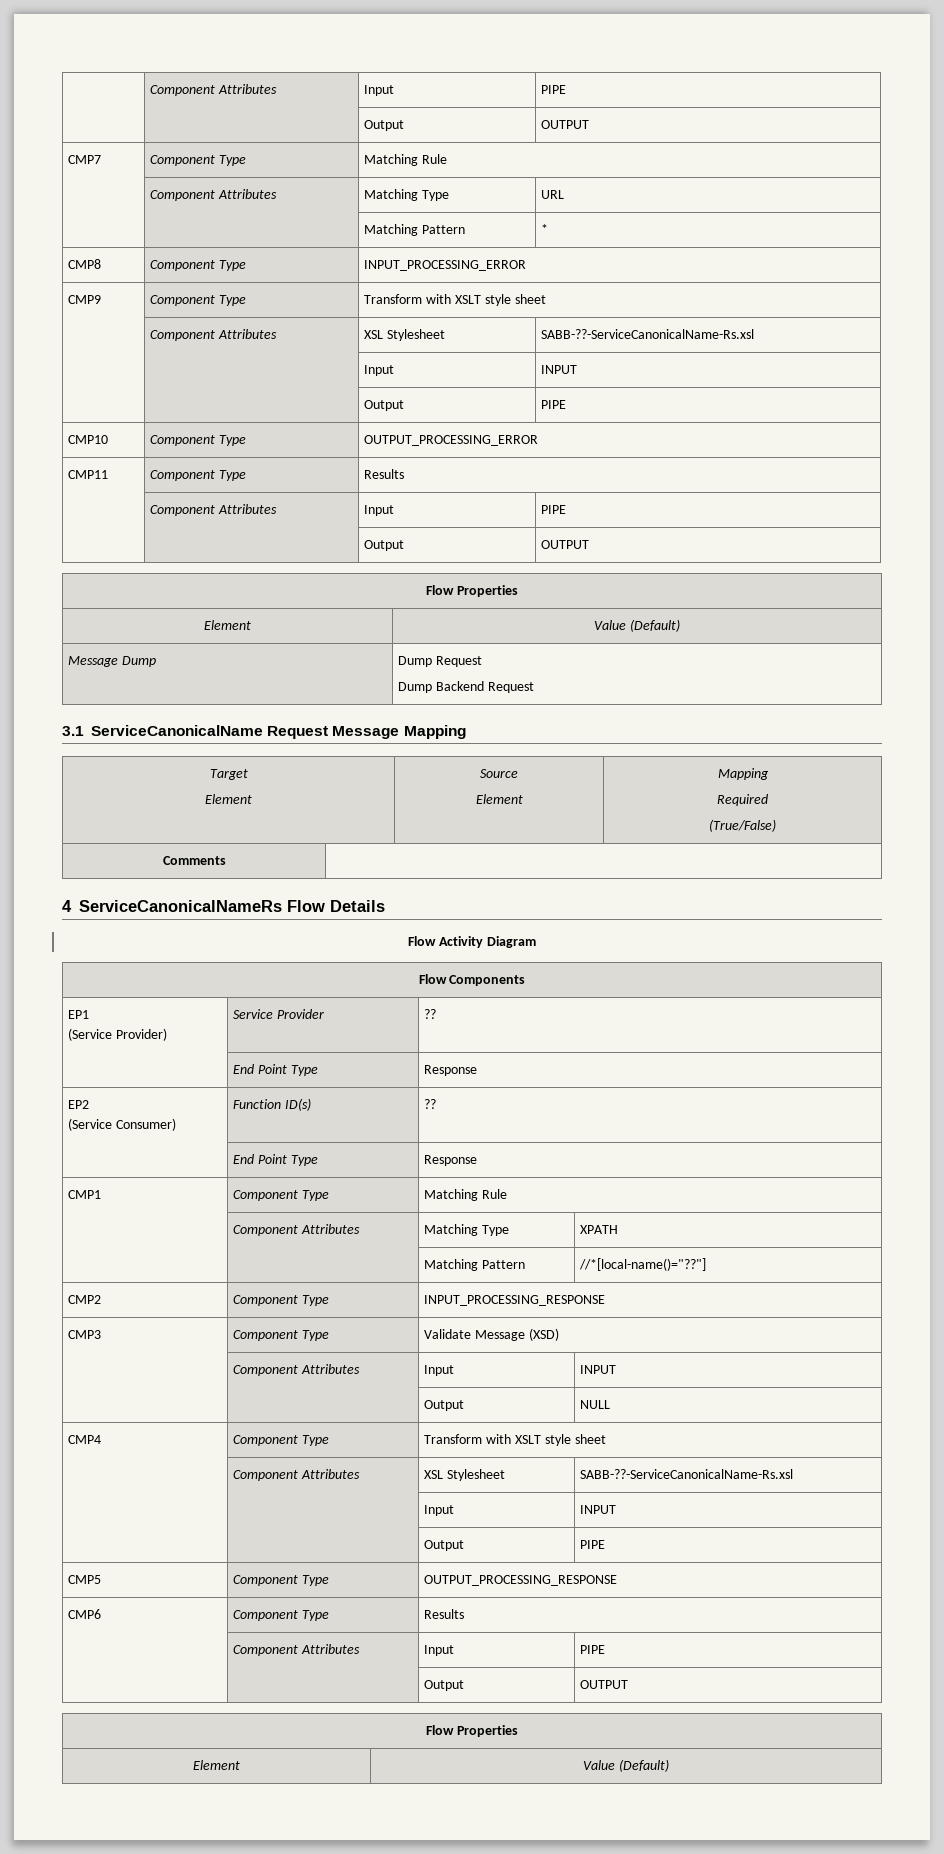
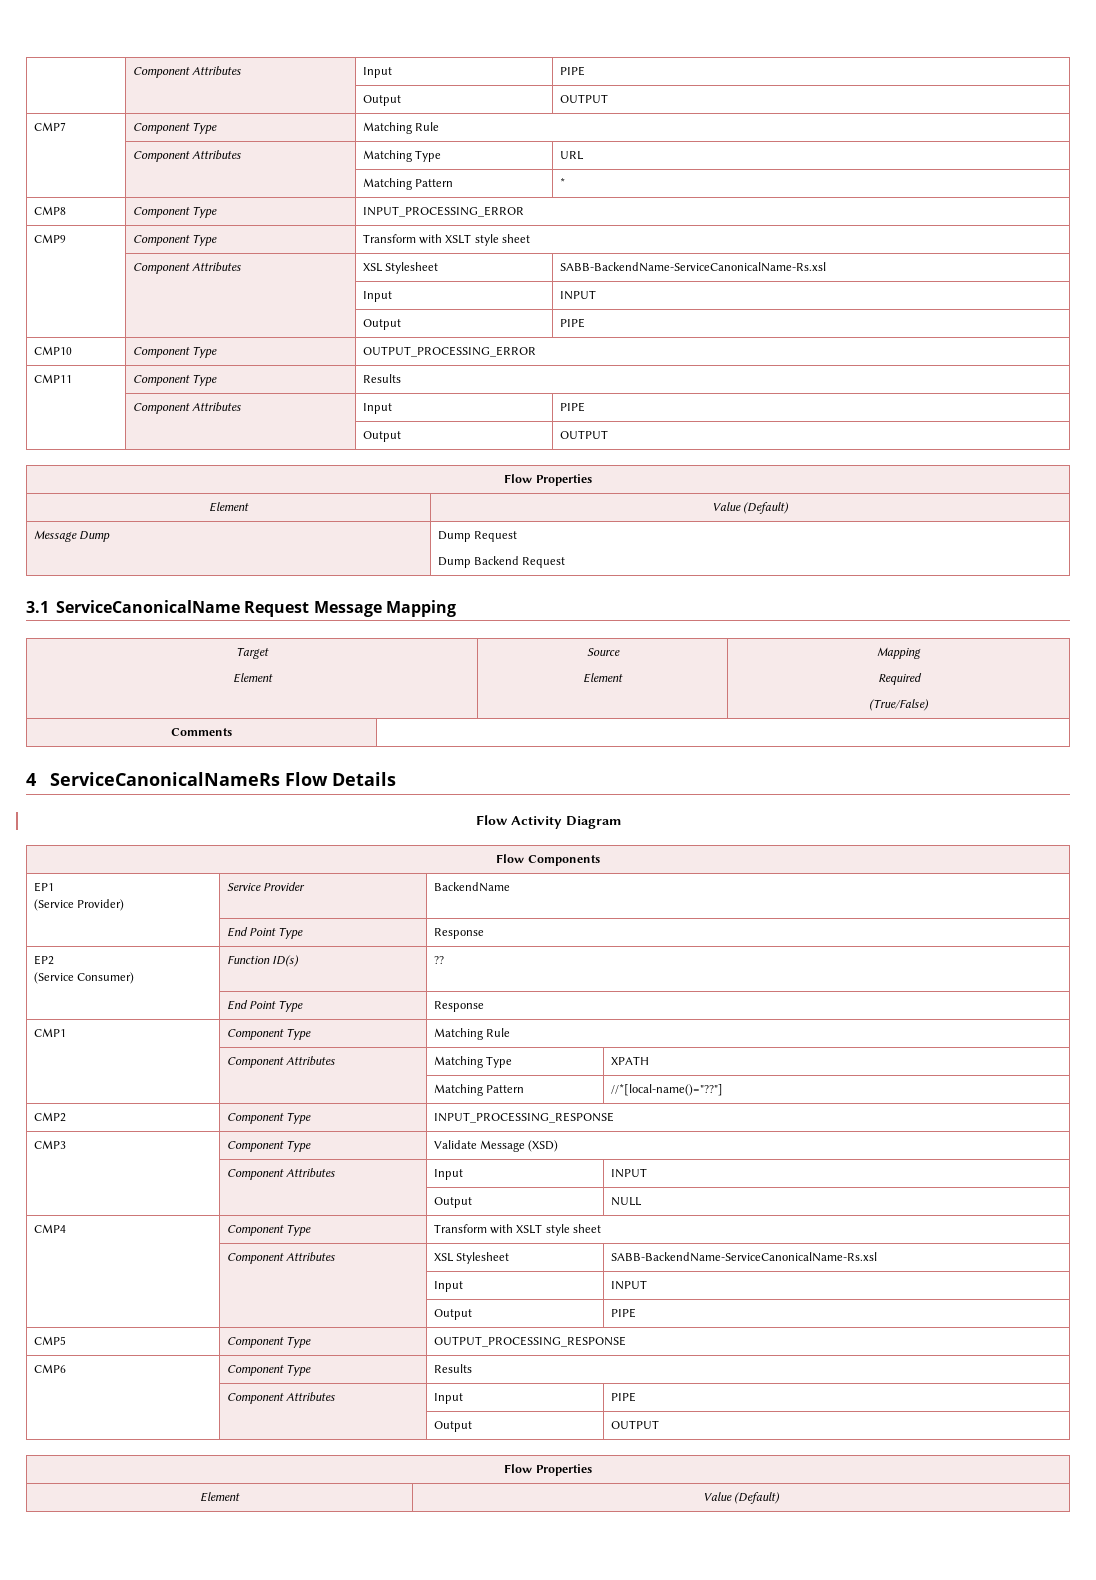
  CMP9 | Component Type | Transform with XSLT style sheet
- | Component Attributes | XSL Stylesheet | SABB-??-ServiceCanonicalName-Rs.xsl
+ | Component Attributes | XSL Stylesheet | SABB-BackendName-ServiceCanonicalName-Rs.xsl
  EP1
- (Service Provider) | Service Provider | ??
+ (Service Provider) | Service Provider | BackendName
  CMP4 | Component Type | Transform with XSLT style sheet
- | Component Attributes | XSL Stylesheet | SABB-??-ServiceCanonicalName-Rs.xsl
+ | Component Attributes | XSL Stylesheet | SABB-BackendName-ServiceCanonicalName-Rs.xsl

